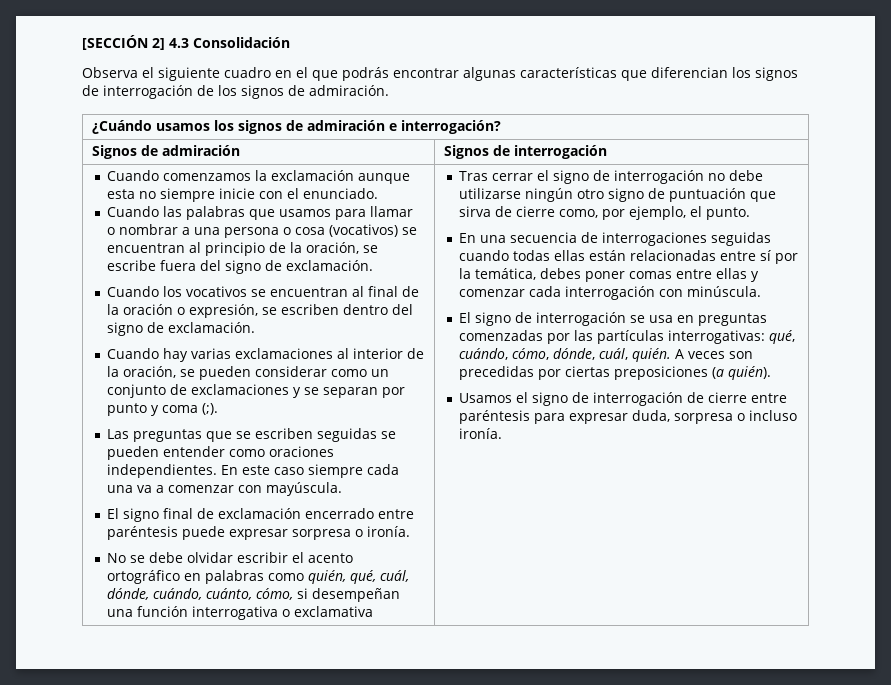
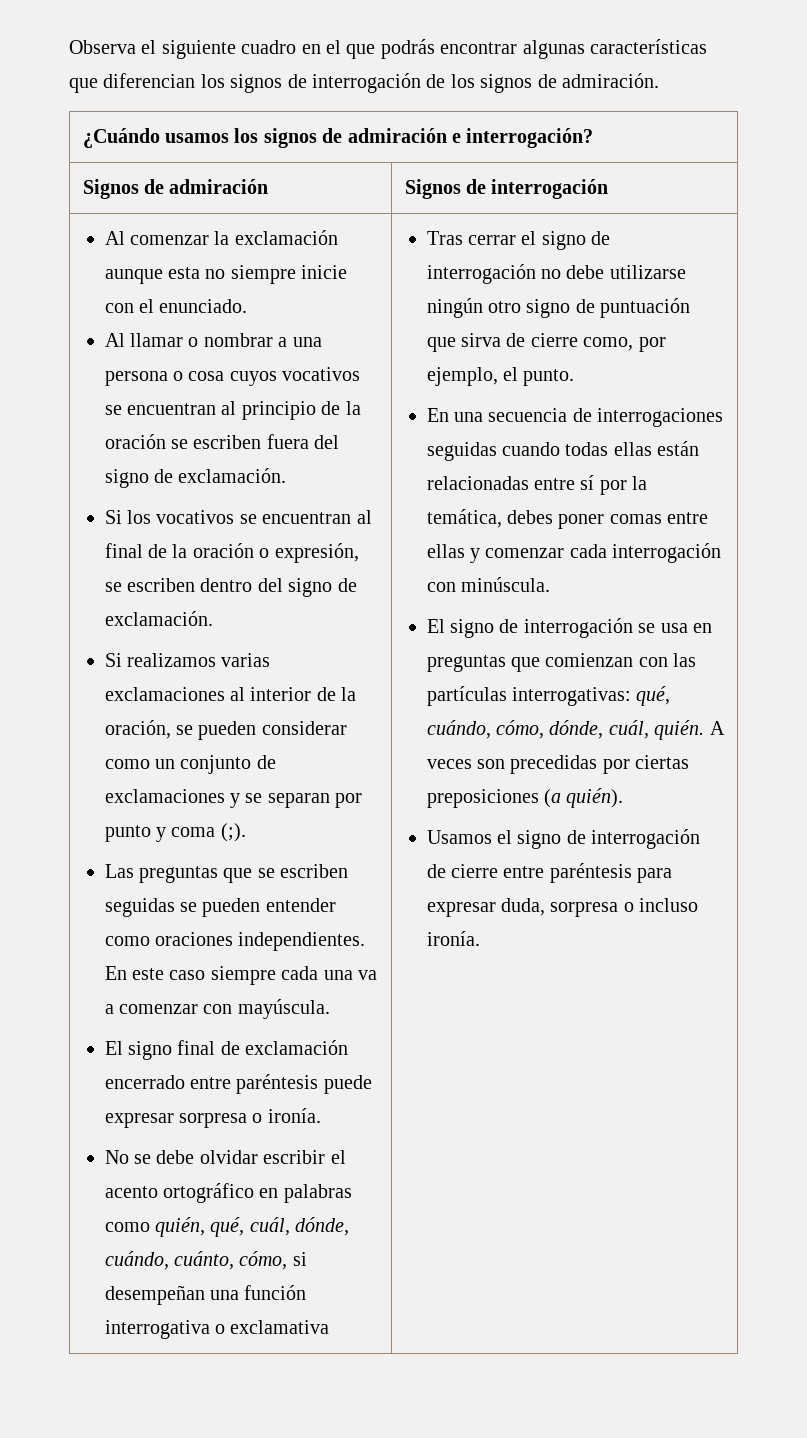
- [SECCIÓN 2] 4.3 Consolidación
- Cuando comenzamos la exclamación aunque esta no siempre inicie con el enunciado.
+ Al comenzar la exclamación aunque esta no siempre inicie con el enunciado.
- Cuando las palabras que usamos para llamar o nombrar a una persona o cosa (vocativos) se encuentran al principio de la oración, se escribe fuera del signo de exclamación.
+ Al llamar o nombrar a una persona o cosa cuyos vocativos se encuentran al principio de la oración se escriben fuera del signo de exclamación.
- Cuando los vocativos se encuentran al final de la oración o expresión, se escriben dentro del signo de exclamación.
+ Si los vocativos se encuentran al final de la oración o expresión, se escriben dentro del signo de exclamación.
- Cuando hay varias exclamaciones al interior de la oración, se pueden considerar como un conjunto de exclamaciones y se separan por punto y coma (;).
+ Si realizamos varias exclamaciones al interior de la oración, se pueden considerar como un conjunto de exclamaciones y se separan por punto y coma (;).
- El signo de interrogación se usa en preguntas comenzadas por las partículas interrogativas: qué, cuándo, cómo, dónde, cuál, quién.
+ El signo de interrogación se usa en preguntas que comienzan con las partículas interrogativas: qué, cuándo, cómo, dónde, cuál, quién.

